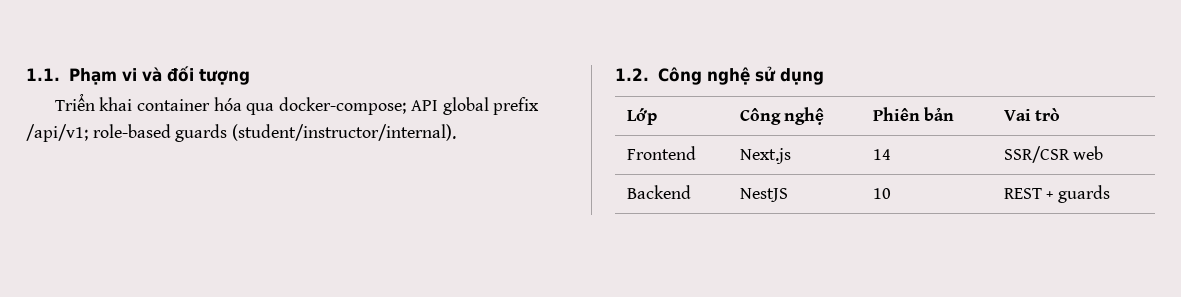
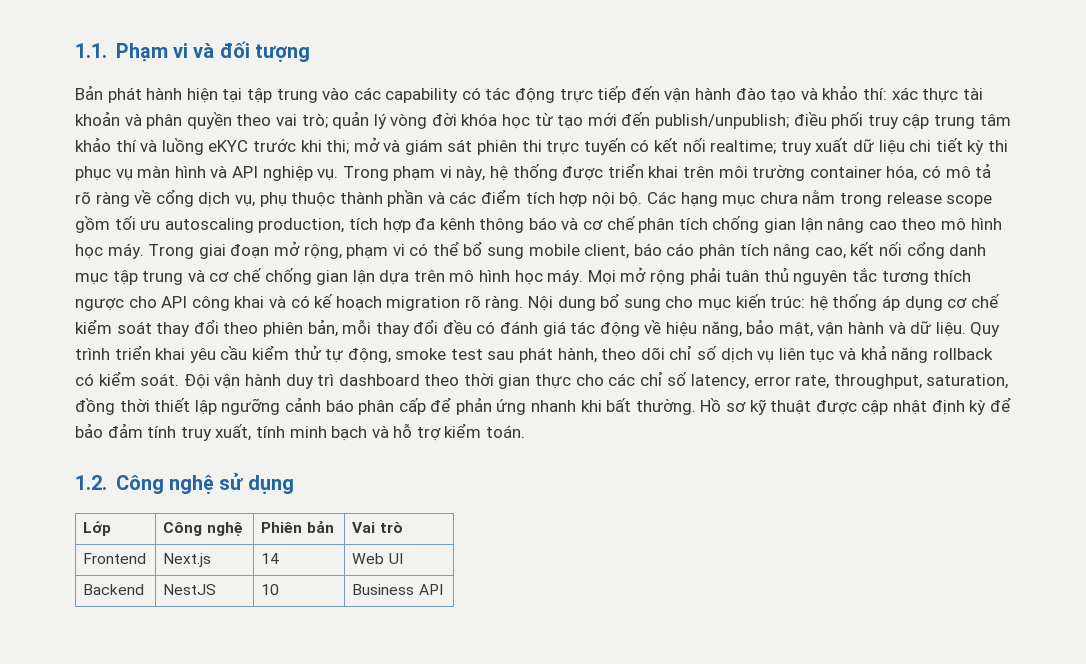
- Triển khai container hóa qua docker-compose; API global prefix /api/v1; role-based guards (student/instructor/internal).
+ Bản phát hành hiện tại tập trung vào các capability có tác động trực tiếp đến vận hành đào tạo và khảo thí: xác thực tài khoản và phân quyền theo vai trò; quản lý vòng đời khóa học từ tạo mới đến publish/unpublish; điều phối truy cập trung tâm khảo thí và luồng eKYC trước khi thi; mở và giám sát phiên thi trực tuyến có kết nối realtime; truy xuất dữ liệu chi tiết kỳ thi phục vụ màn hình và API nghiệp vụ. Trong phạm vi này, hệ thống được triển khai trên môi trường container hóa, có mô tả rõ ràng về cổng dịch vụ, phụ thuộc thành phần và các điểm tích hợp nội bộ. Các hạng mục chưa nằm trong release scope gồm tối ưu autoscaling production, tích hợp đa kênh thông báo và cơ chế phân tích chống gian lận nâng cao theo mô hình học máy. Trong giai đoạn mở rộng, phạm vi có thể bổ sung mobile client, báo cáo phân tích nâng cao, kết nối cổng danh mục tập trung và cơ chế chống gian lận dựa trên mô hình học máy. Mọi mở rộng phải tuân thủ nguyên tắc tương thích ngược cho API công khai và có kế hoạch migration rõ ràng. Nội dung bổ sung cho mục kiến trúc: hệ thống áp dụng cơ chế kiểm soát thay đổi theo phiên bản, mỗi thay đổi đều có đánh giá tác động về hiệu năng, bảo mật, vận hành và dữ liệu. Quy trình triển khai yêu cầu kiểm thử tự động, smoke test sau phát hành, theo dõi chỉ số dịch vụ liên tục và khả năng rollback có kiểm soát. Đội vận hành duy trì dashboard theo thời gian thực cho các chỉ số latency, error rate, throughput, saturation, đồng thời thiết lập ngưỡng cảnh báo phân cấp để phản ứng nhanh khi bất thường. Hồ sơ kỹ thuật được cập nhật định kỳ để bảo đảm tính truy xuất, tính minh bạch và hỗ trợ kiểm toán.
- Frontend | Next.js | 14 | SSR/CSR web
+ Frontend | Next.js | 14 | Web UI
- Backend | NestJS | 10 | REST + guards
+ Backend | NestJS | 10 | Business API

